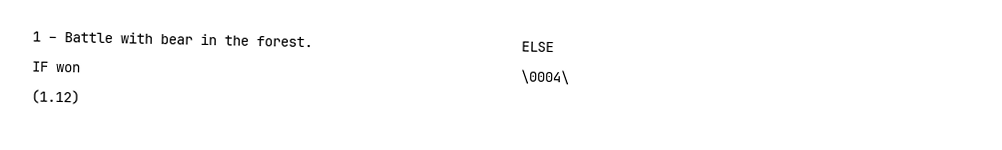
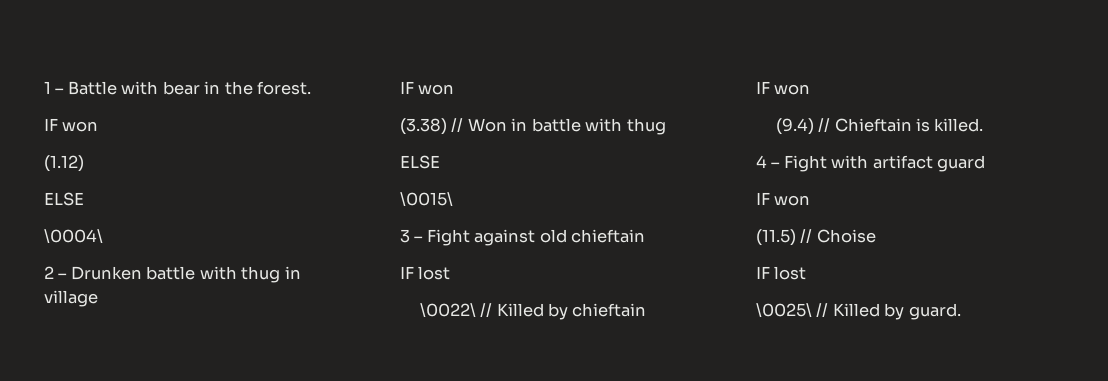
+ 2 – Drunken battle with thug in village
+ IF won
+ (3.38) // Won in battle with thug
+ ELSE
+ \0015\
+ 3 – Fight against old chieftain
+ IF lost
+ \0022\ // Killed by chieftain
+ IF won
+ (9.4) // Chieftain is killed.
+ 4 – Fight with artifact guard
+ IF won
+ (11.5) // Choise
+ IF lost
+ \0025\ // Killed by guard.

